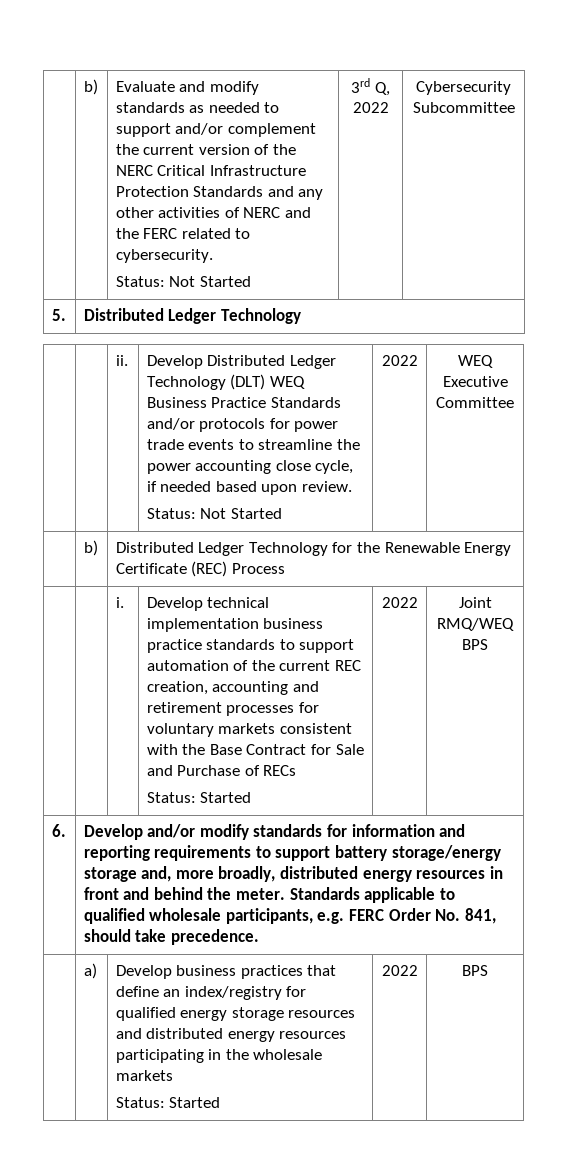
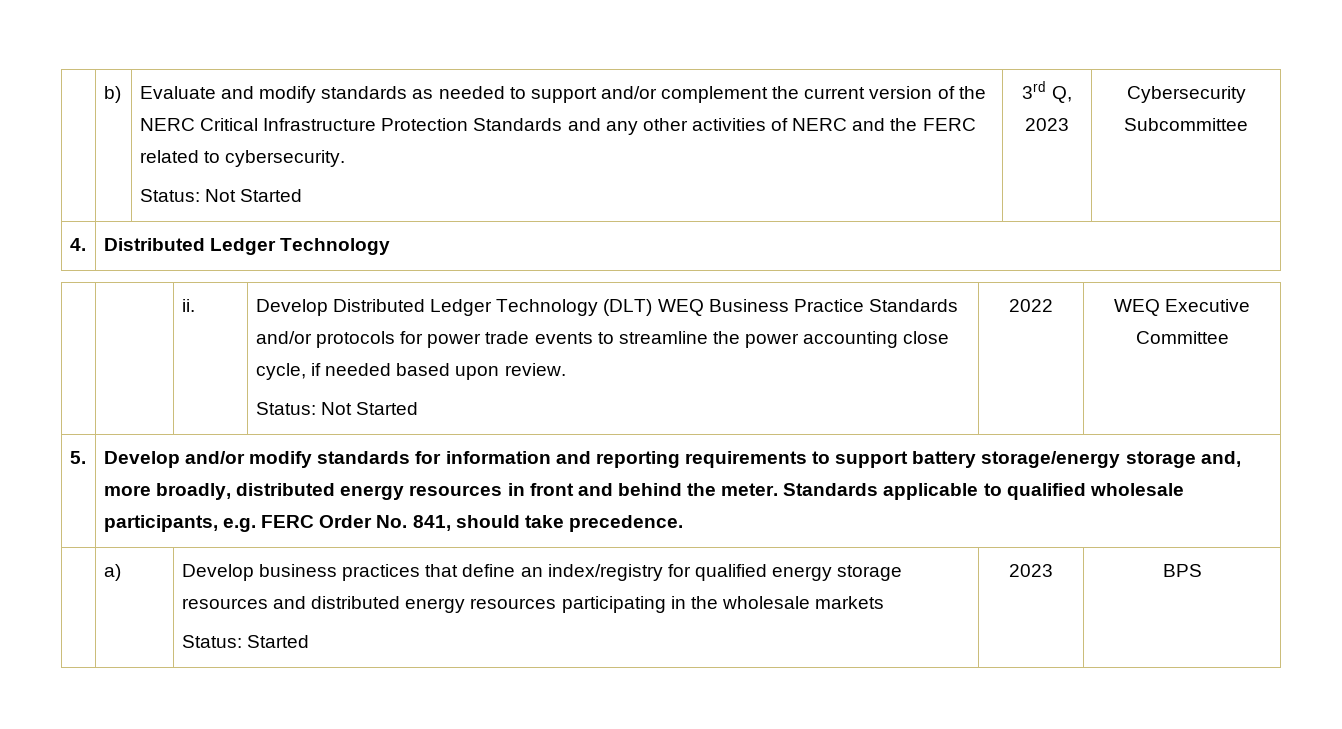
- 3rd Q, 2022
+ 3rd Q, 2023
- 5. | Distributed Ledger Technology
+ 4. | Distributed Ledger Technology
- b) | Distributed Ledger Technology for the Renewable Energy Certificate (REC) Process
- | | i. | Develop technical implementation business practice standards to support automation of the current REC creation, accounting and retirement processes for voluntary markets consistent with the Base Contract for Sale and Purchase of RECs
- Status: Started | 2022 | Joint RMQ/WEQ BPS
- 6.
+ 5.
  | a) | Develop business practices that define an index/registry for qualified energy storage resources and distributed energy resources participating in the wholesale markets
- Status: Started | 2022 | BPS
+ Status: Started | 2023 | BPS

